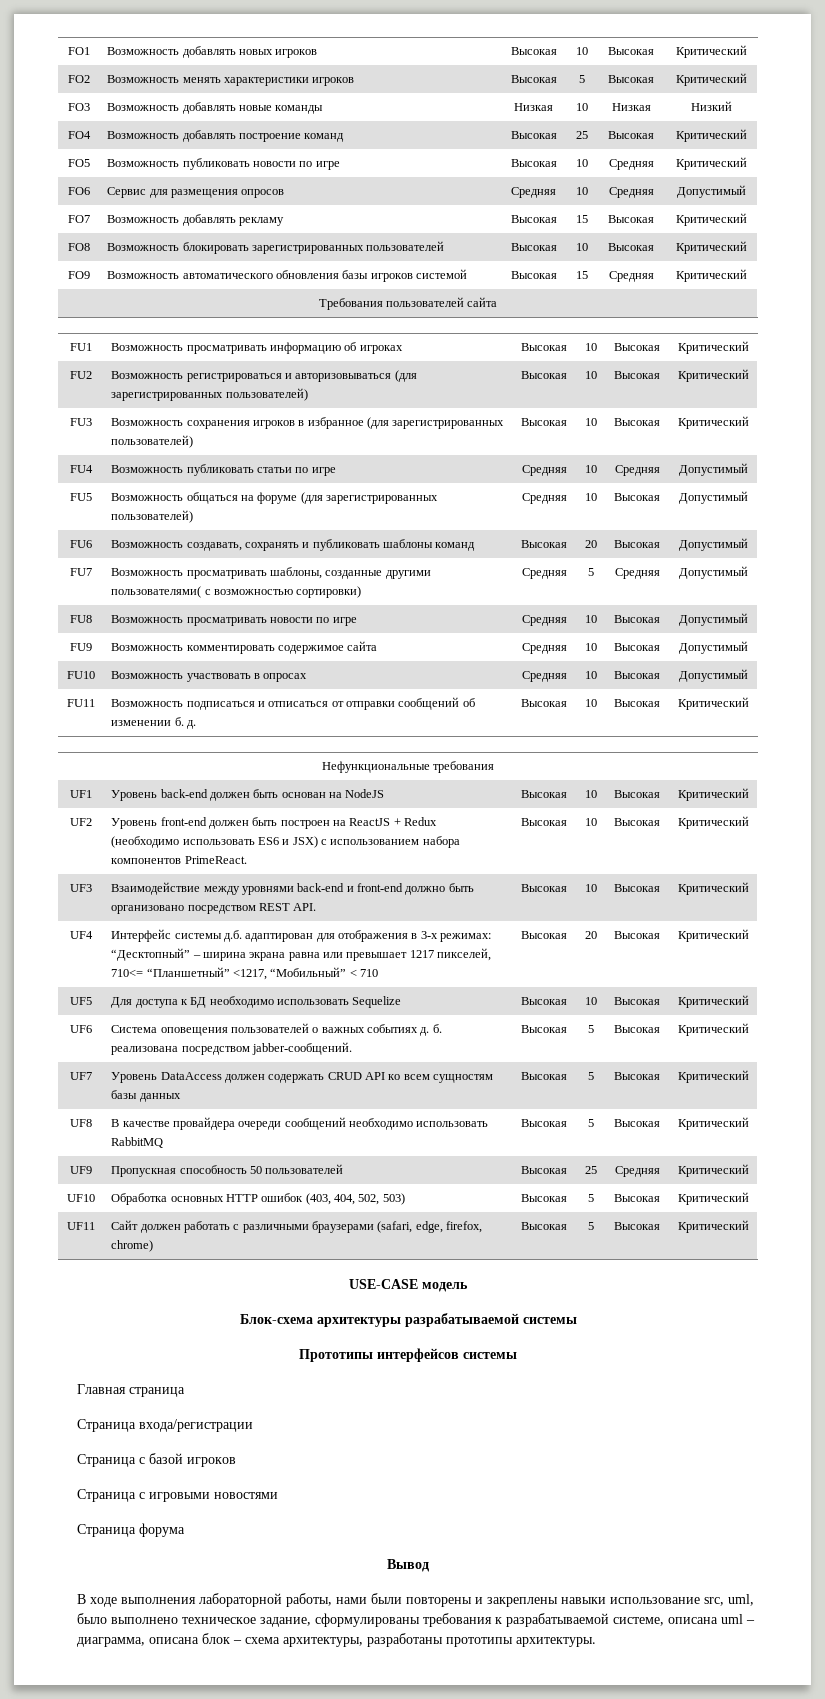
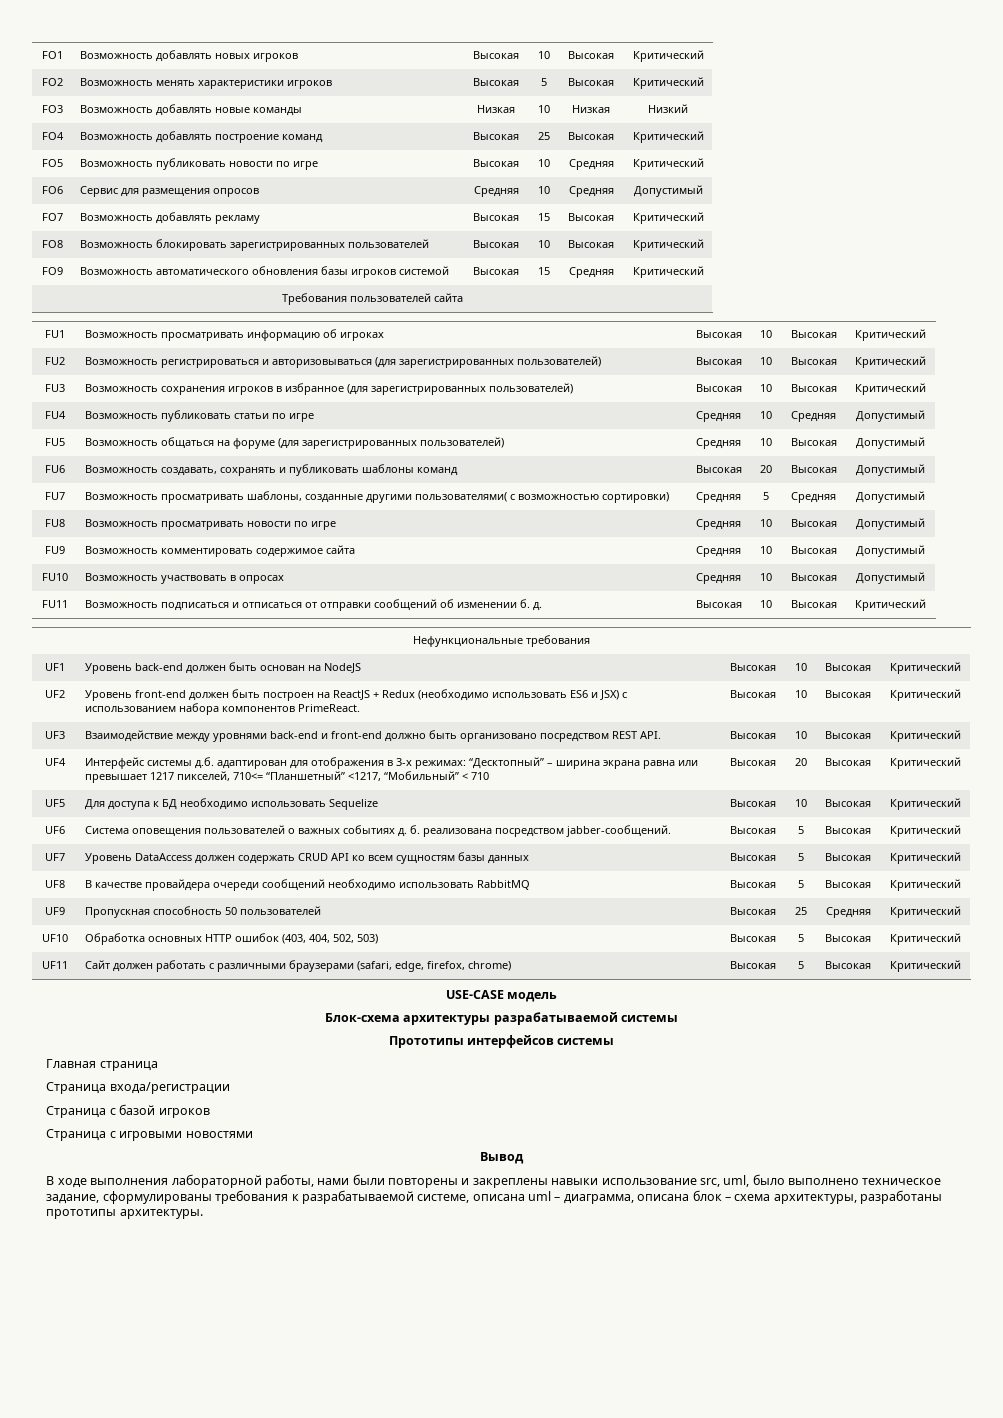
- Страница форума

